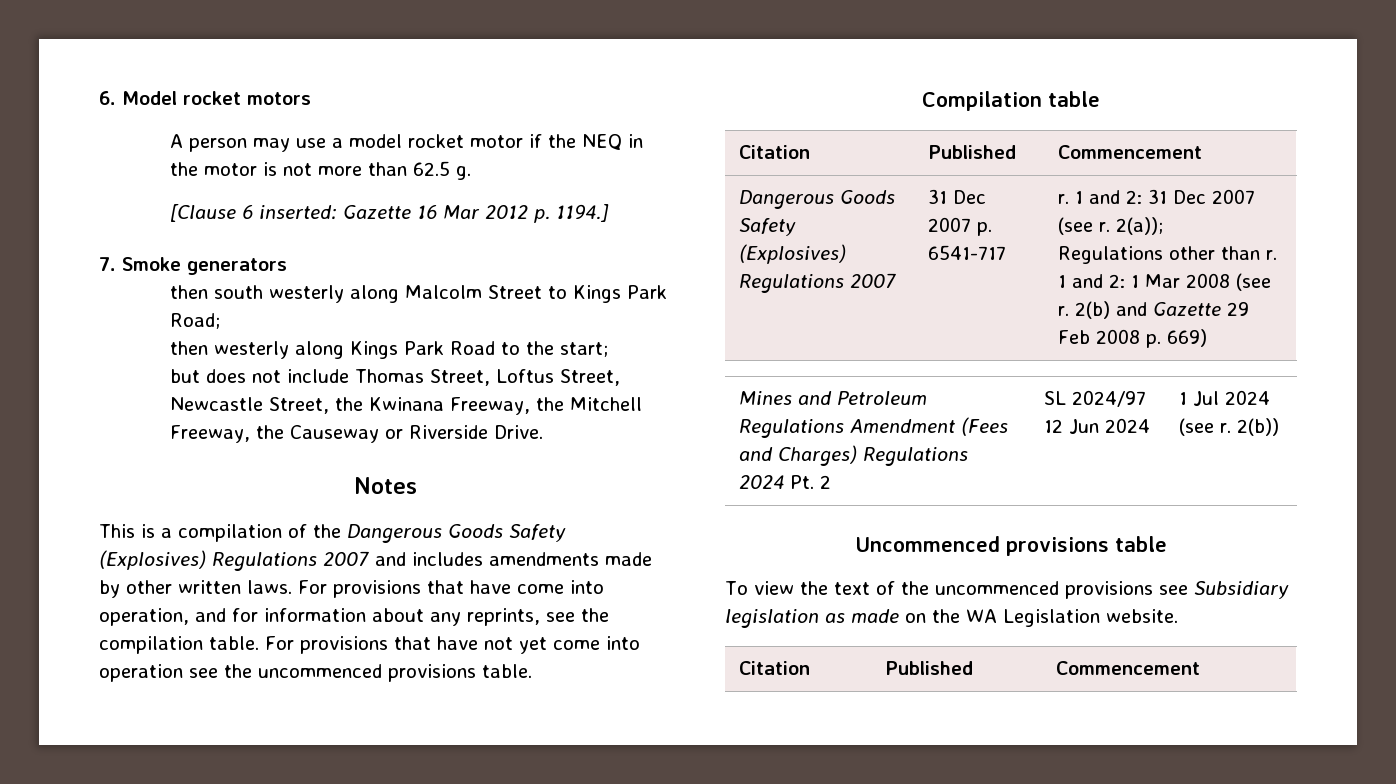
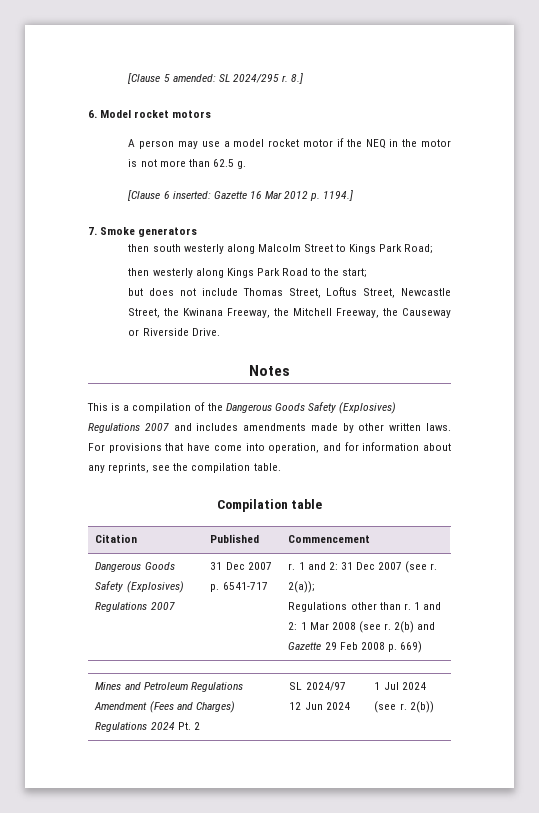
+ [Clause 5 amended: SL 2024/295 r. 8.]
- For provisions that have not yet come into operation see the uncommenced provisions table.
- Uncommenced provisions table
- To view the text of the uncommenced provisions see Subsidiary legislation as made on the WA Legislation website.
- Citation | Published | Commencement

